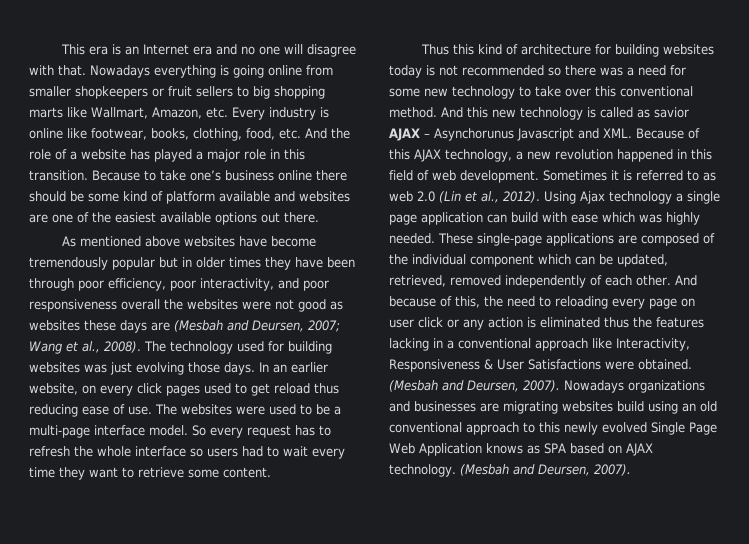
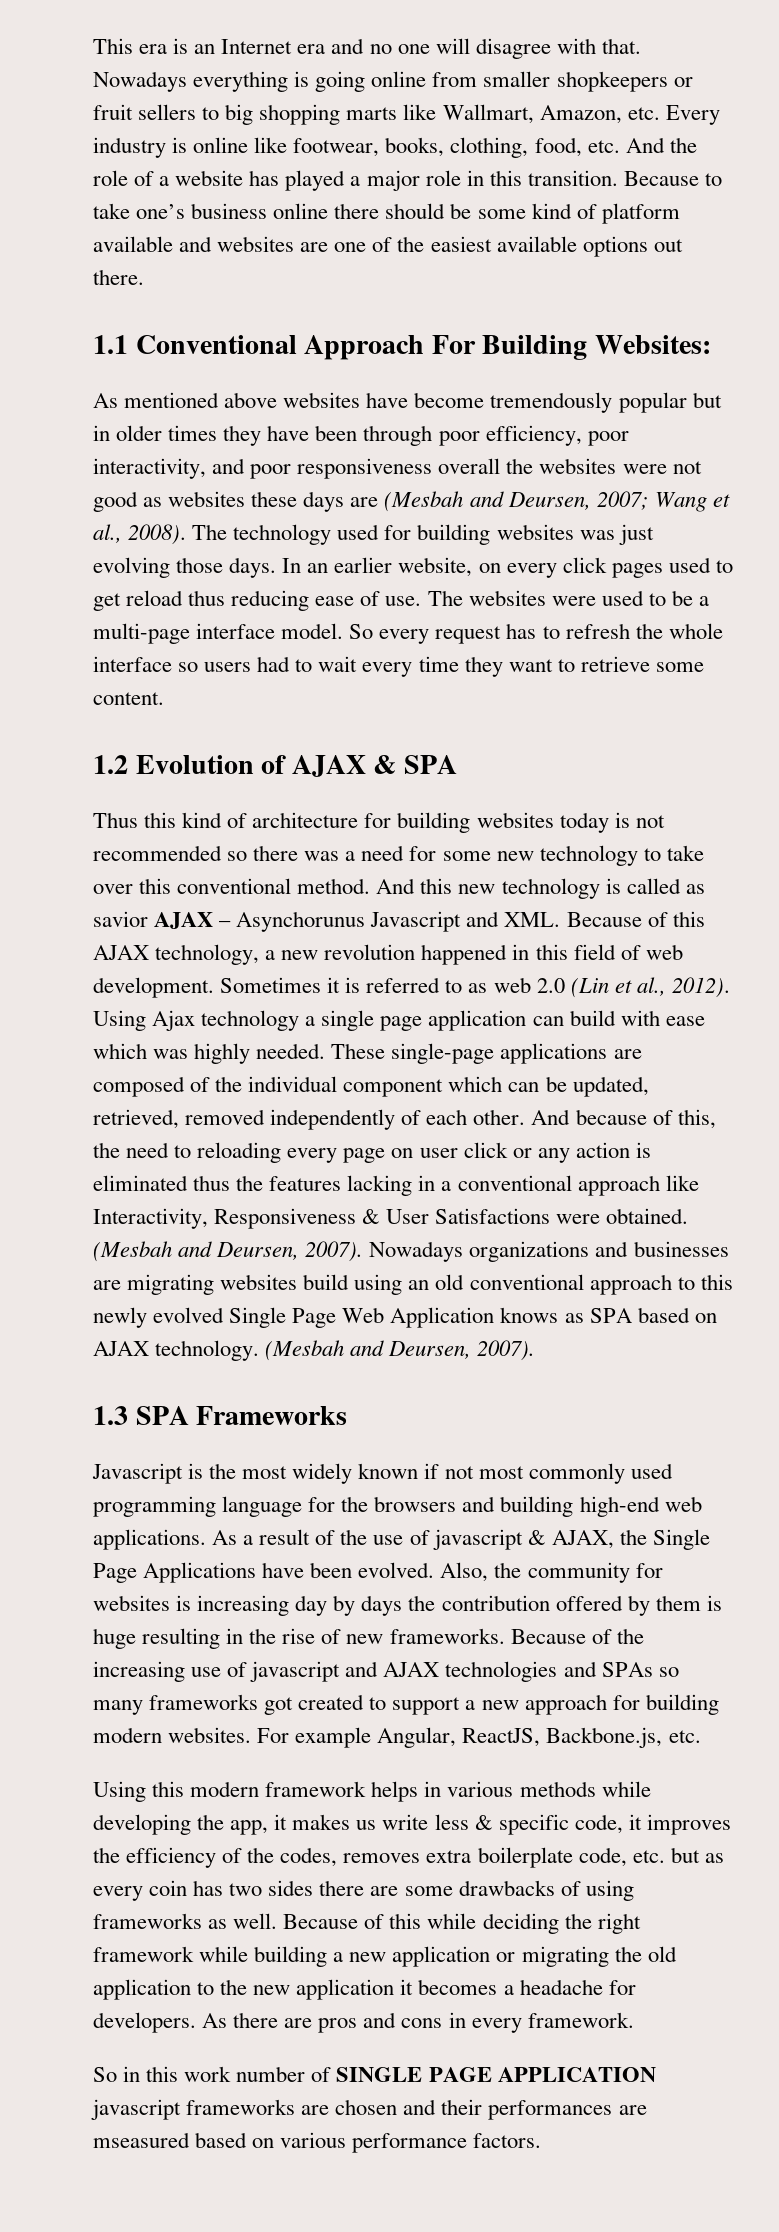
+ 1.1 Conventional Approach For Building Websites:
+ 1.2 Evolution of AJAX & SPA
+ 1.3 SPA Frameworks
+ Javascript is the most widely known if not most commonly used programming language for the browsers and building high-end web applications. As a result of the use of javascript & AJAX, the Single Page Applications have been evolved. Also, the community for websites is increasing day by days the contribution offered by them is huge resulting in the rise of new frameworks. Because of the increasing use of javascript and AJAX technologies and SPAs so many frameworks got created to support a new approach for building modern websites. For example Angular, ReactJS, Backbone.js, etc.
+ Using this modern framework helps in various methods while developing the app, it makes us write less & specific code, it improves the efficiency of the codes, removes extra boilerplate code, etc. but as every coin has two sides there are some drawbacks of using frameworks as well. Because of this while deciding the right framework while building a new application or migrating the old application to the new application it becomes a headache for developers. As there are pros and cons in every framework.
+ So in this work number of SINGLE PAGE APPLICATION javascript frameworks are chosen and their performances are mseasured based on various performance factors.

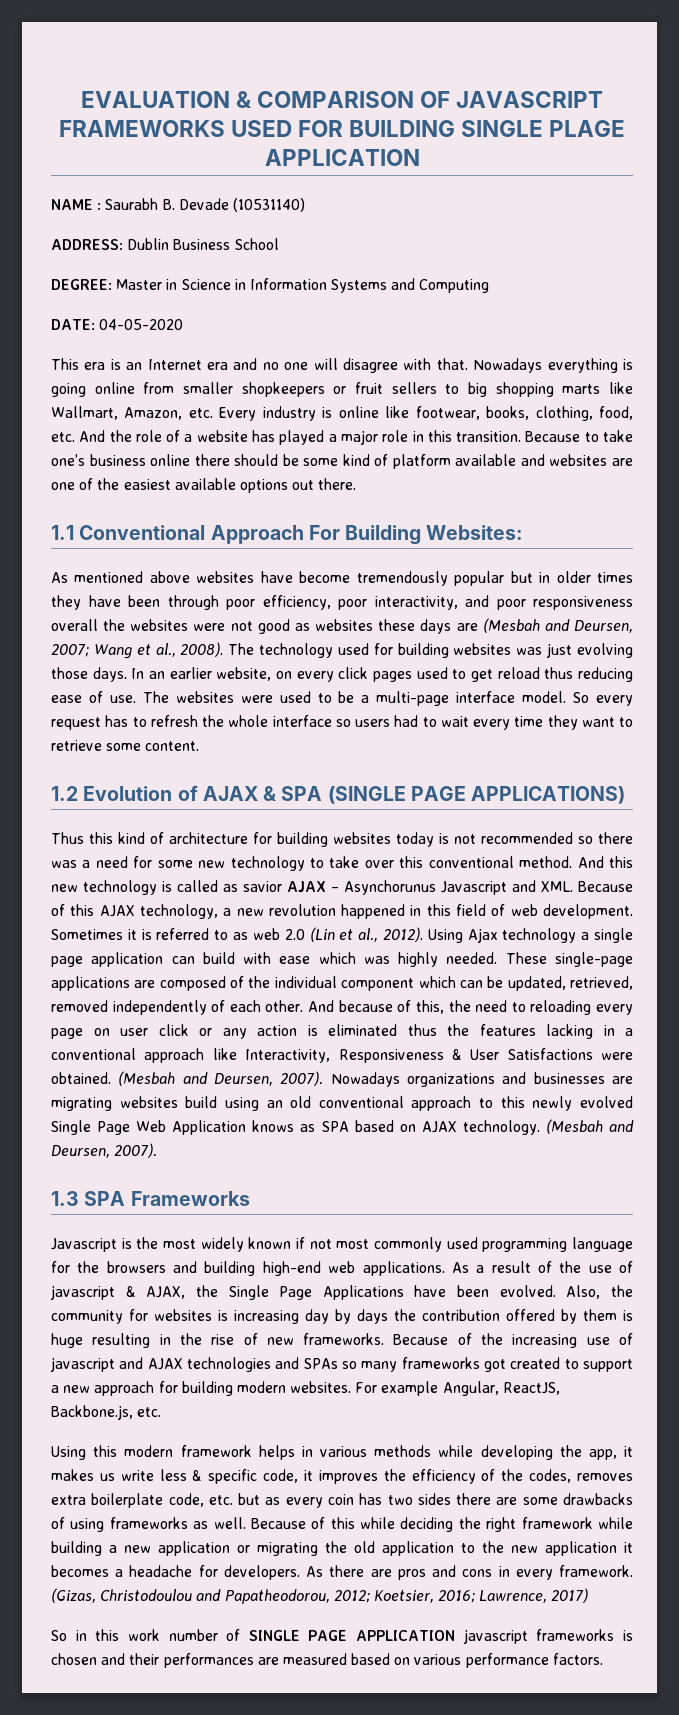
+ EVALUATION & COMPARISON OF JAVASCRIPT FRAMEWORKS USED FOR BUILDING SINGLE PLAGE APPLICATION
+ NAME : Saurabh B. Devade (10531140)
+ ADDRESS: Dublin Business School
+ DEGREE: Master in Science in Information Systems and Computing
+ DATE: 04-05-2020
- 1.2 Evolution of AJAX & SPA
+ 1.2 Evolution of AJAX & SPA (SINGLE PAGE APPLICATIONS)
+ (Gizas, Christodoulou and Papatheodorou, 2012; Koetsier, 2016; Lawrence, 2017)
- So in this work number of SINGLE PAGE APPLICATION javascript frameworks are chosen and their performances are mseasured based on various performance factors.
+ So in this work number of SINGLE PAGE APPLICATION javascript frameworks is chosen and their performances are measured based on various performance factors.

